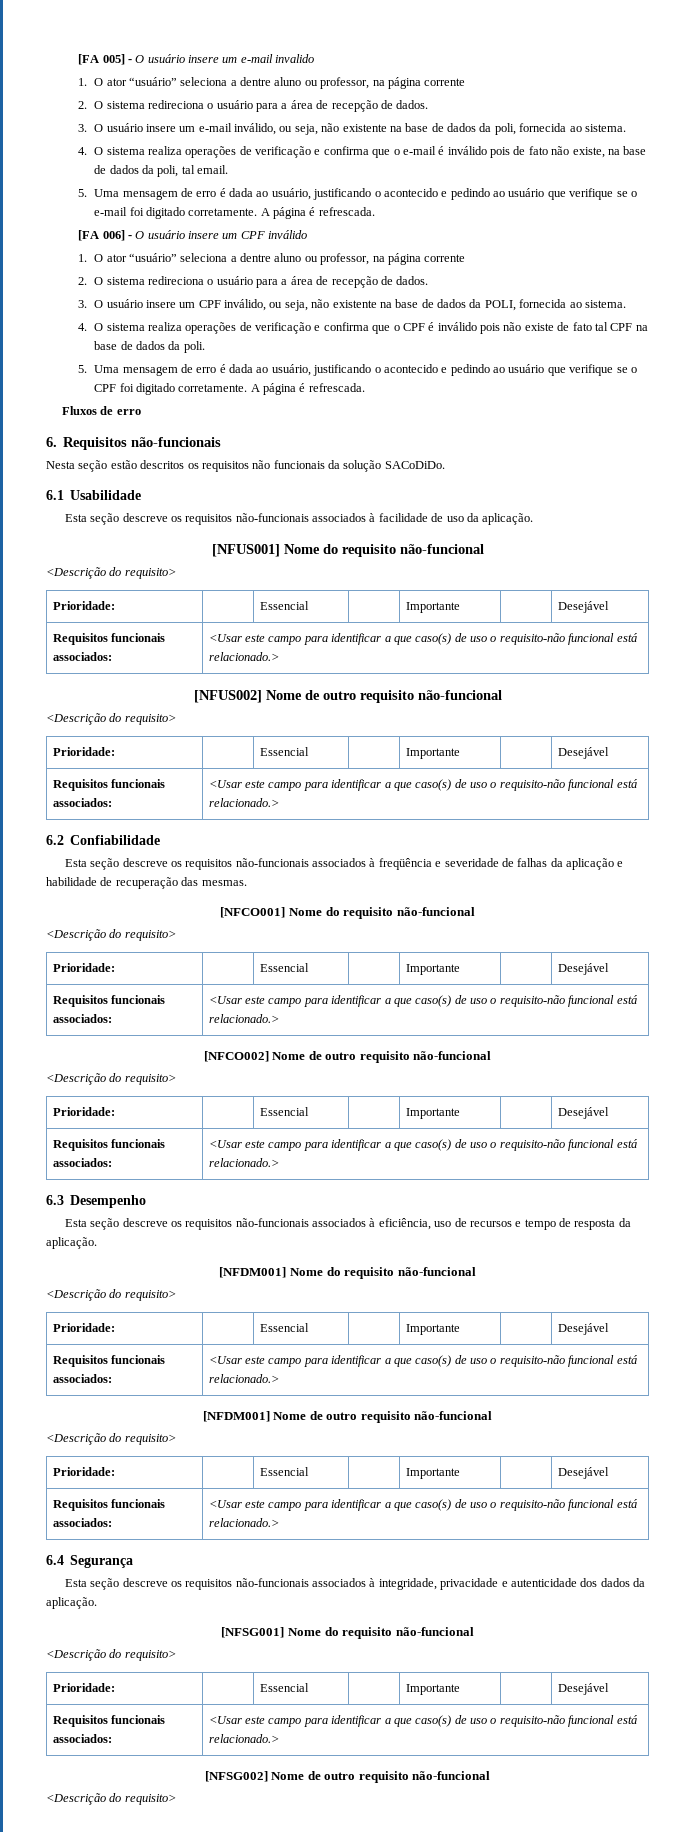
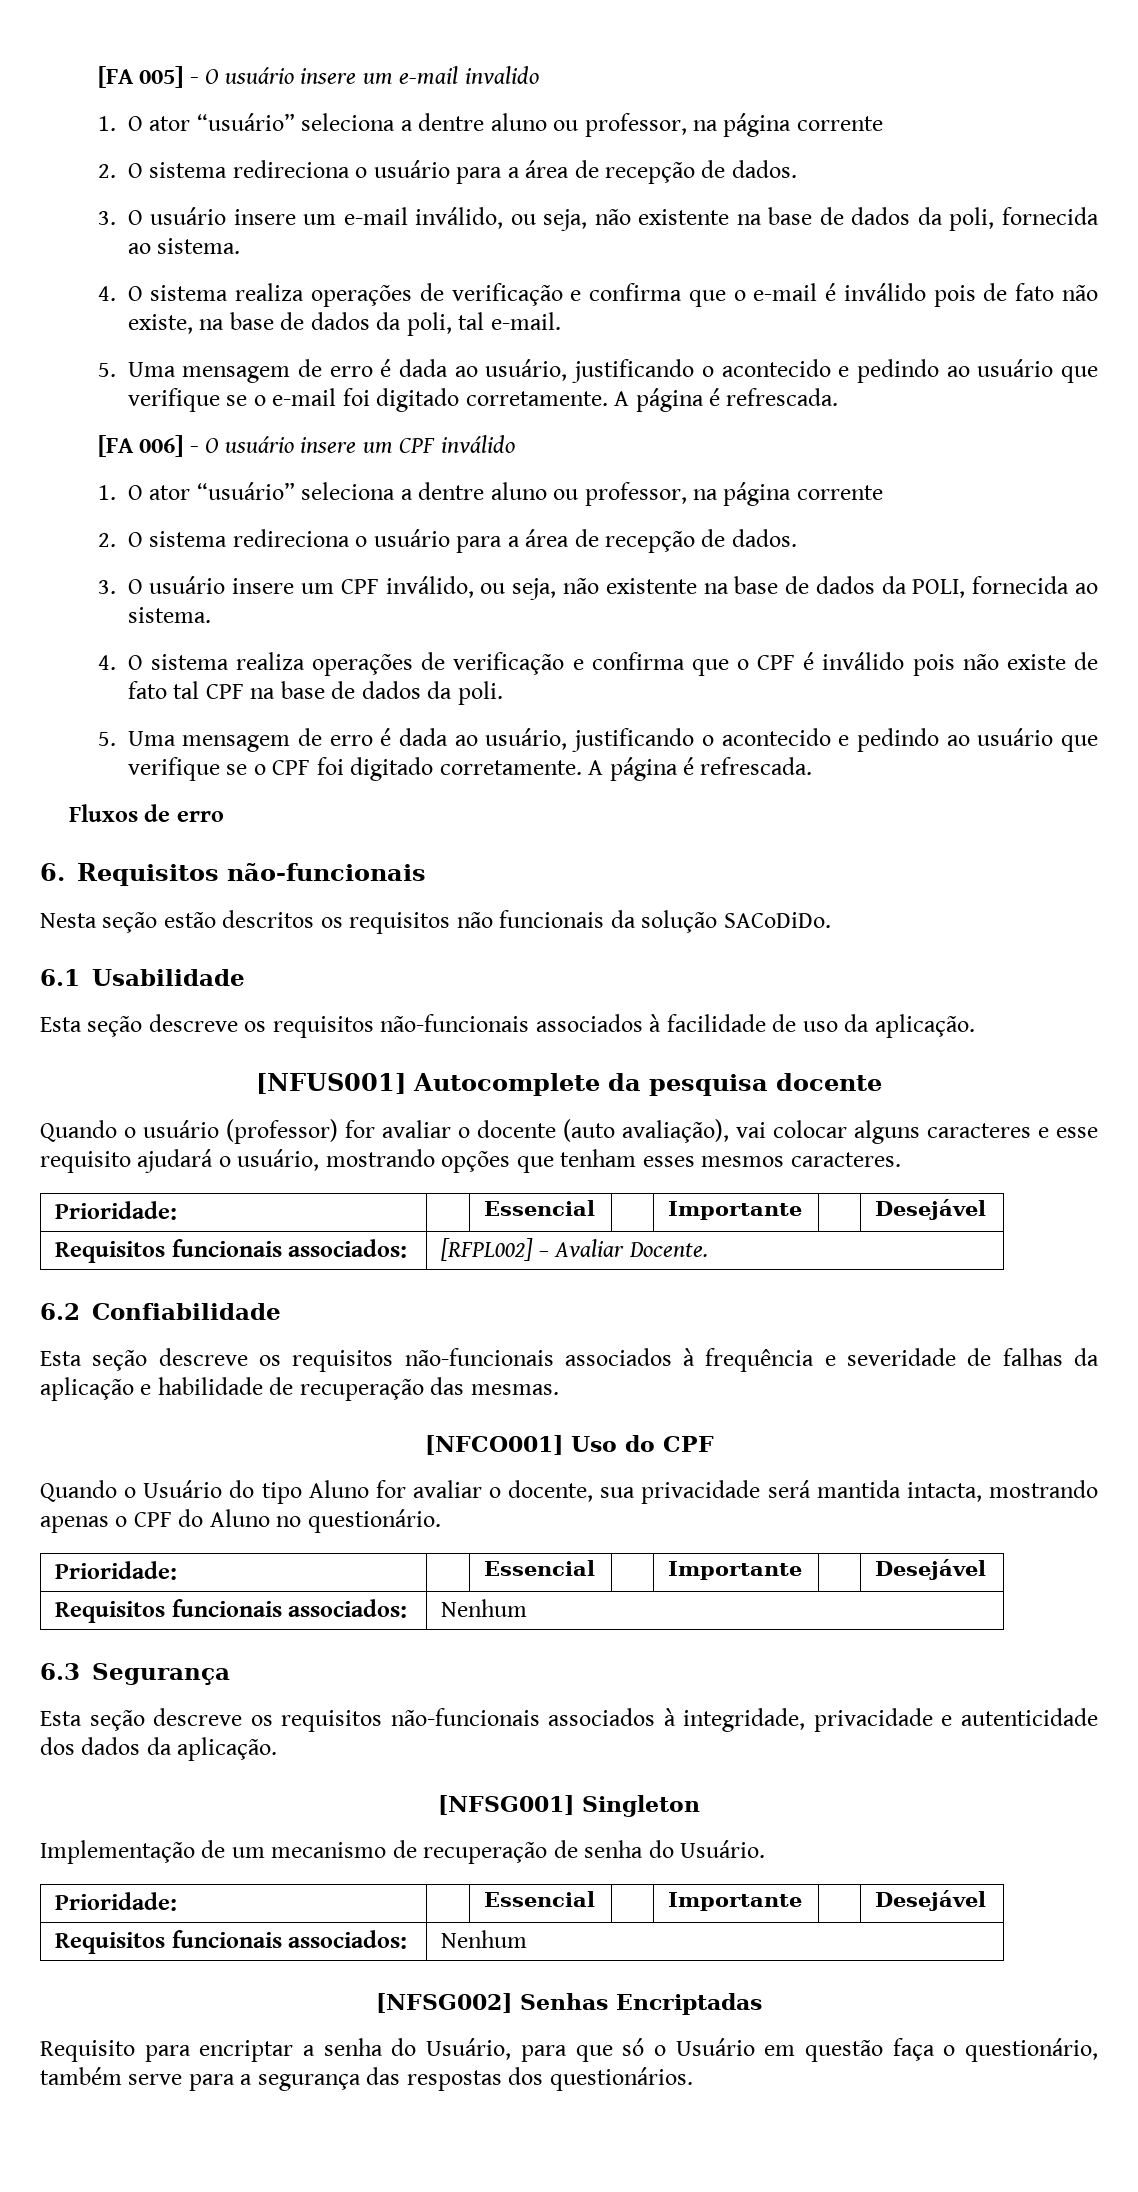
- 4. O sistema realiza operações de verificação e confirma que o e-mail é inválido pois de fato não existe, na base de dados da poli, tal email.
+ 4. O sistema realiza operações de verificação e confirma que o e-mail é inválido pois de fato não existe, na base de dados da poli, tal e-mail.
- [NFUS001] Nome do requisito não-funcional
- <Descrição do requisito>
+ [NFUS001] Autocomplete da pesquisa docente
+ Quando o usuário (professor) for avaliar o docente (auto avaliação), vai colocar alguns caracteres e esse requisito ajudará o usuário, mostrando opções que tenham esses mesmos caracteres.
  Prioridade: | | Essencial | | Importante | | Desejável
- Requisitos funcionais associados: | <Usar este campo para identificar a que caso(s) de uso o requisito-não funcional está relacionado.>
- [NFUS002] Nome de outro requisito não-funcional
- <Descrição do requisito>
+ Requisitos funcionais associados: | [RFPL002] – Avaliar Docente.
+ 6.2 Confiabilidade
+ Esta seção descreve os requisitos não-funcionais associados à frequência e severidade de falhas da aplicação e habilidade de recuperação das mesmas.
+ [NFCO001] Uso do CPF
+ Quando o Usuário do tipo Aluno for avaliar o docente, sua privacidade será mantida intacta, mostrando apenas o CPF do Aluno no questionário.
  Prioridade: | | Essencial | | Importante | | Desejável
- Requisitos funcionais associados: | <Usar este campo para identificar a que caso(s) de uso o requisito-não funcional está relacionado.>
- 6.2 Confiabilidade
- Esta seção descreve os requisitos não-funcionais associados à freqüência e severidade de falhas da aplicação e habilidade de recuperação das mesmas.
- [NFCO001] Nome do requisito não-funcional
- <Descrição do requisito>
- Prioridade: | | Essencial | | Importante | | Desejável
- Requisitos funcionais associados: | <Usar este campo para identificar a que caso(s) de uso o requisito-não funcional está relacionado.>
- [NFCO002] Nome de outro requisito não-funcional
- <Descrição do requisito>
- Prioridade: | | Essencial | | Importante | | Desejável
- Requisitos funcionais associados: | <Usar este campo para identificar a que caso(s) de uso o requisito-não funcional está relacionado.>
- 6.3 Desempenho
- Esta seção descreve os requisitos não-funcionais associados à eficiência, uso de recursos e tempo de resposta da aplicação.
- [NFDM001] Nome do requisito não-funcional
- <Descrição do requisito>
- Prioridade: | | Essencial | | Importante | | Desejável
- Requisitos funcionais associados: | <Usar este campo para identificar a que caso(s) de uso o requisito-não funcional está relacionado.>
- [NFDM001] Nome de outro requisito não-funcional
- <Descrição do requisito>
- Prioridade: | | Essencial | | Importante | | Desejável
- Requisitos funcionais associados: | <Usar este campo para identificar a que caso(s) de uso o requisito-não funcional está relacionado.>
- 6.4 Segurança
+ Requisitos funcionais associados: | Nenhum
+ 6.3 Segurança
- [NFSG001] Nome do requisito não-funcional
- <Descrição do requisito>
+ [NFSG001] Singleton
+ Implementação de um mecanismo de recuperação de senha do Usuário.
  Prioridade: | | Essencial | | Importante | | Desejável
- Requisitos funcionais associados: | <Usar este campo para identificar a que caso(s) de uso o requisito-não funcional está relacionado.>
- [NFSG002] Nome de outro requisito não-funcional
- <Descrição do requisito>
+ Requisitos funcionais associados: | Nenhum
+ [NFSG002] Senhas Encriptadas
+ Requisito para encriptar a senha do Usuário, para que só o Usuário em questão faça o questionário, também serve para a segurança das respostas dos questionários.

